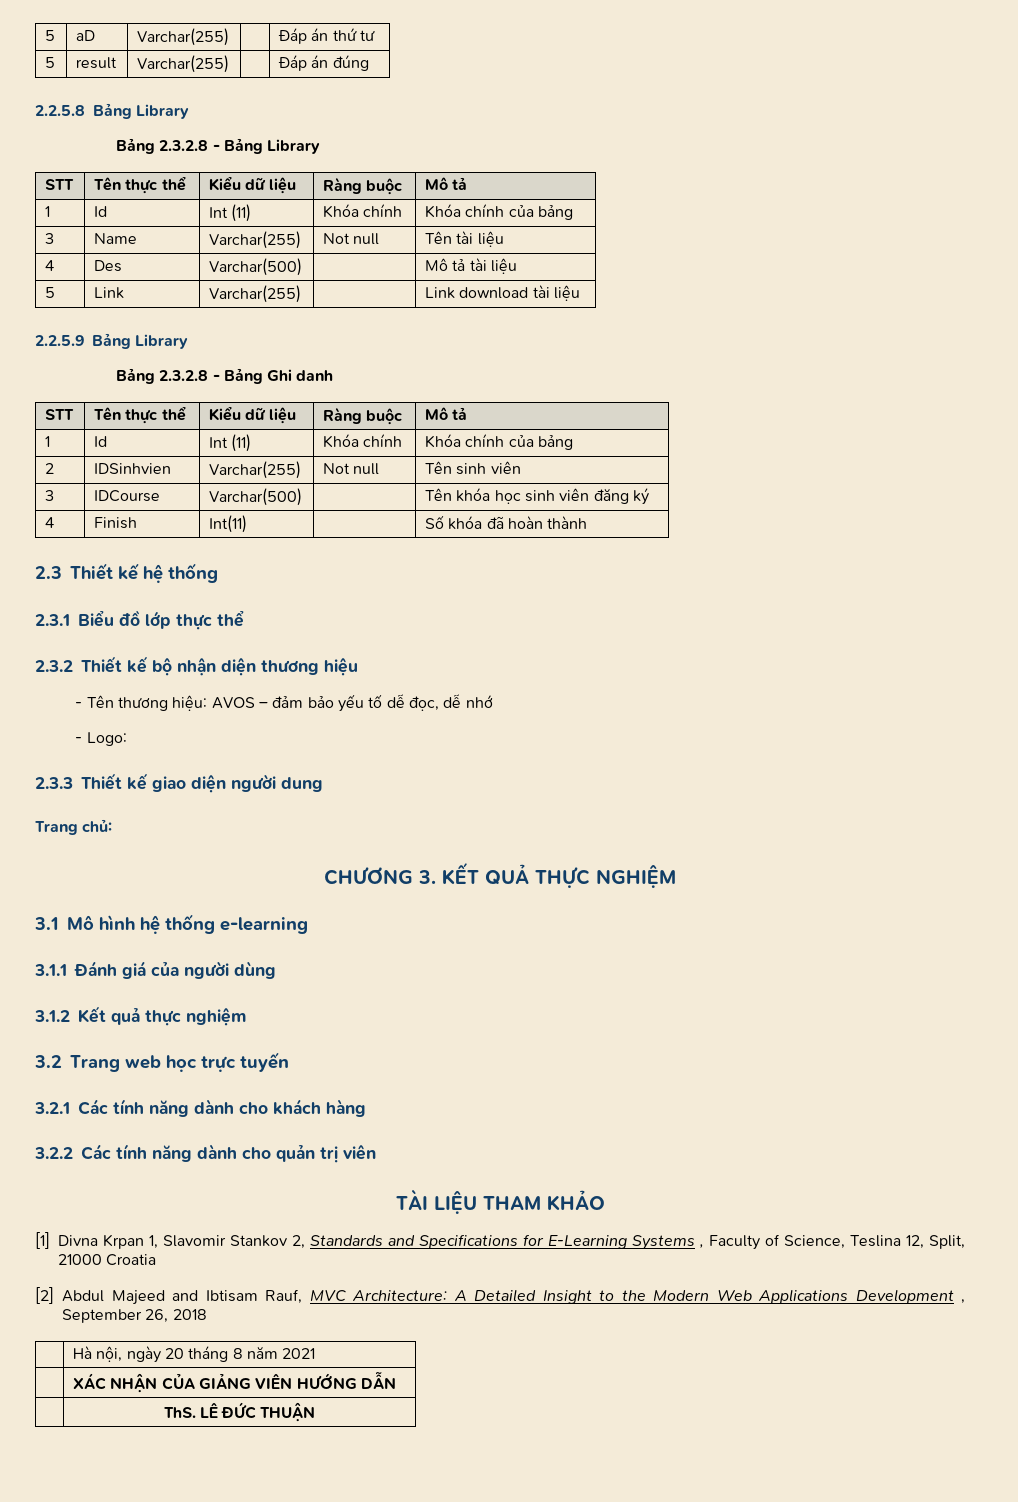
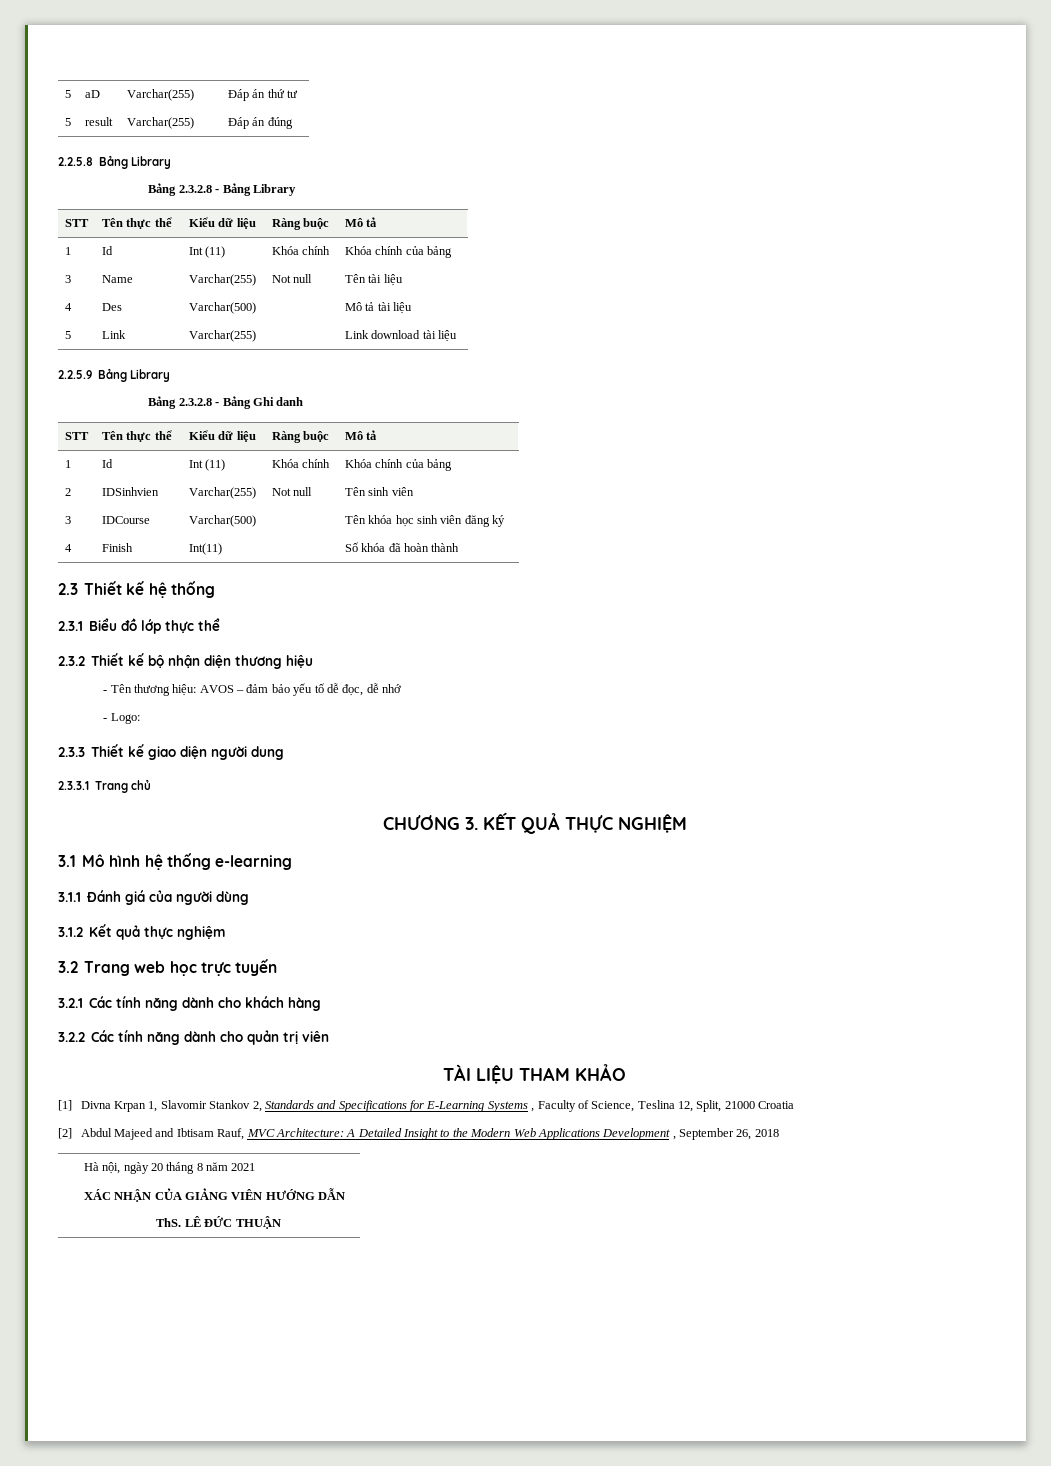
- Trang chủ:
+ 2.3.3.1 Trang chủ

